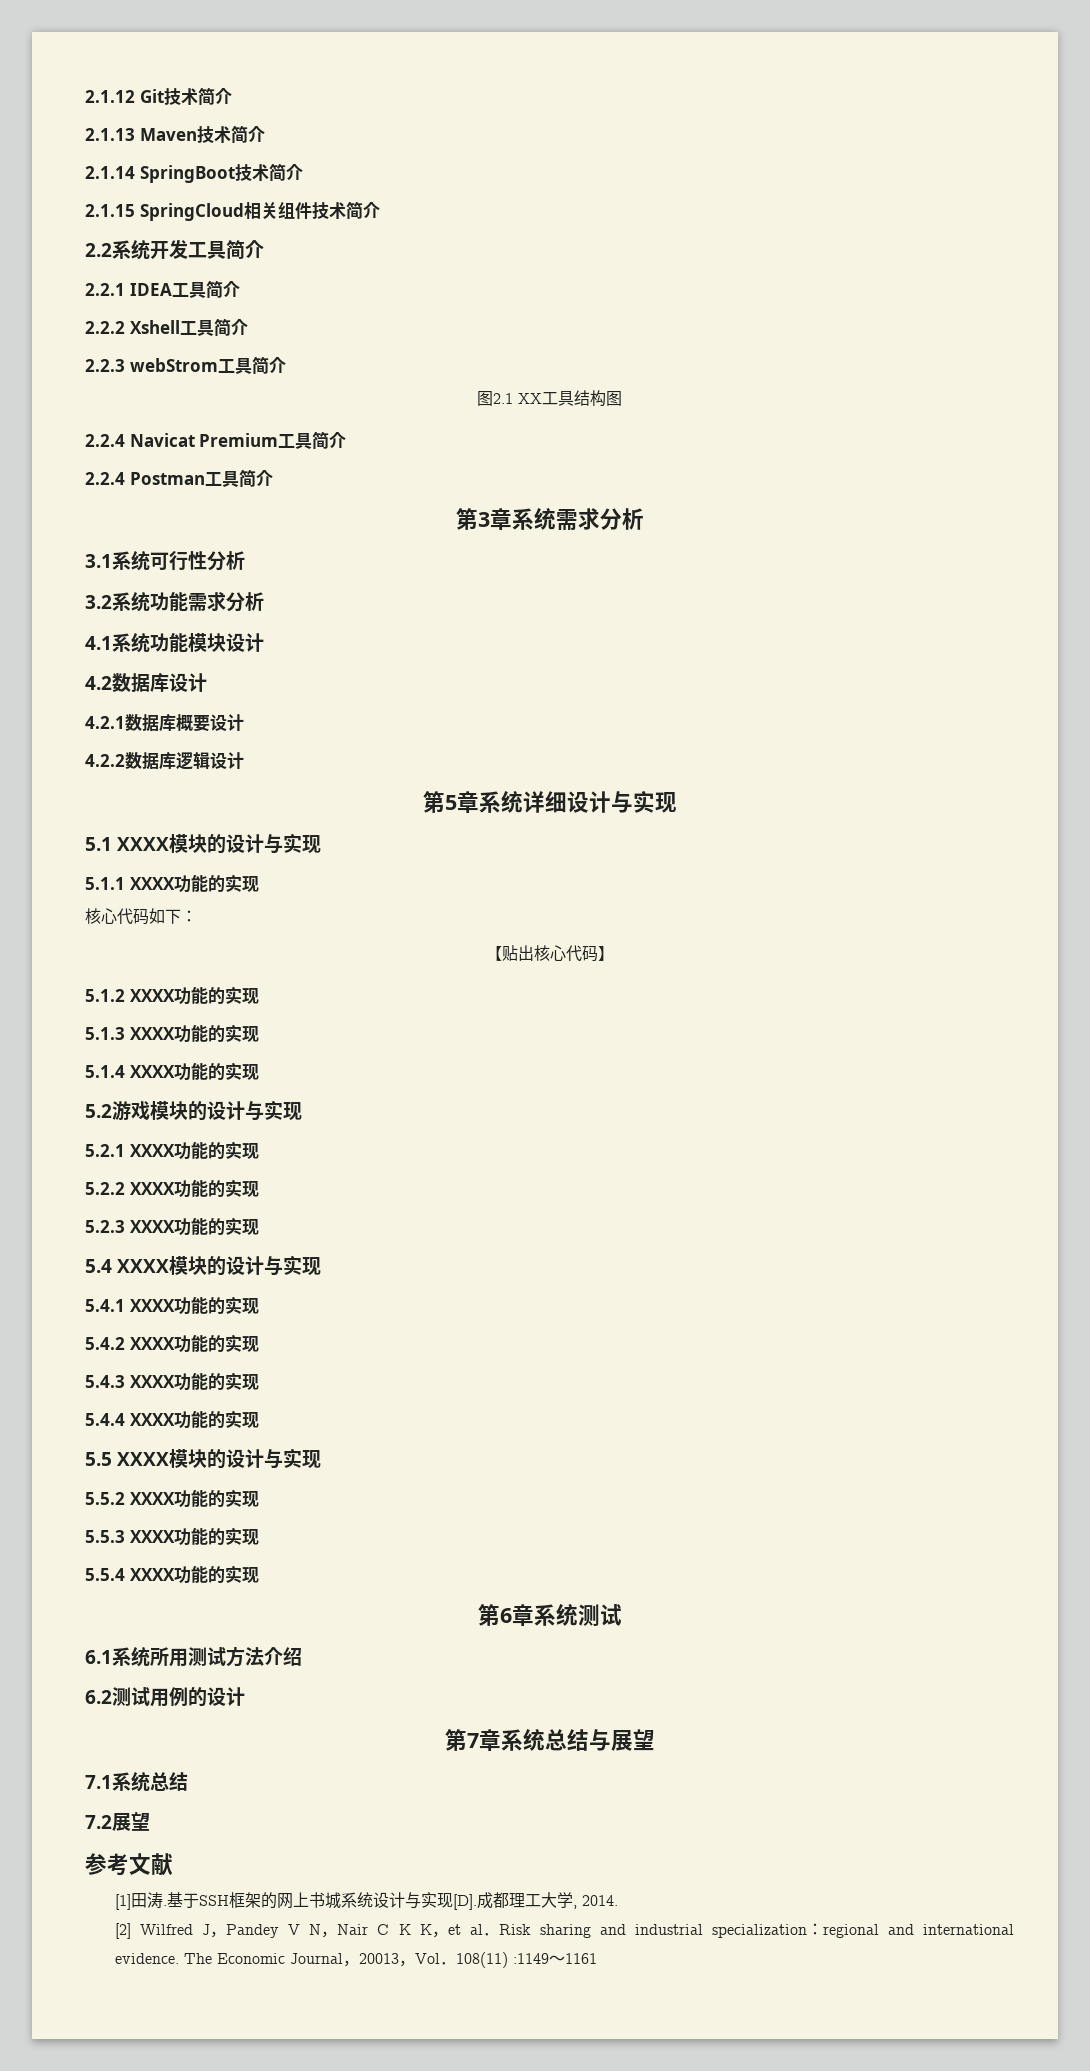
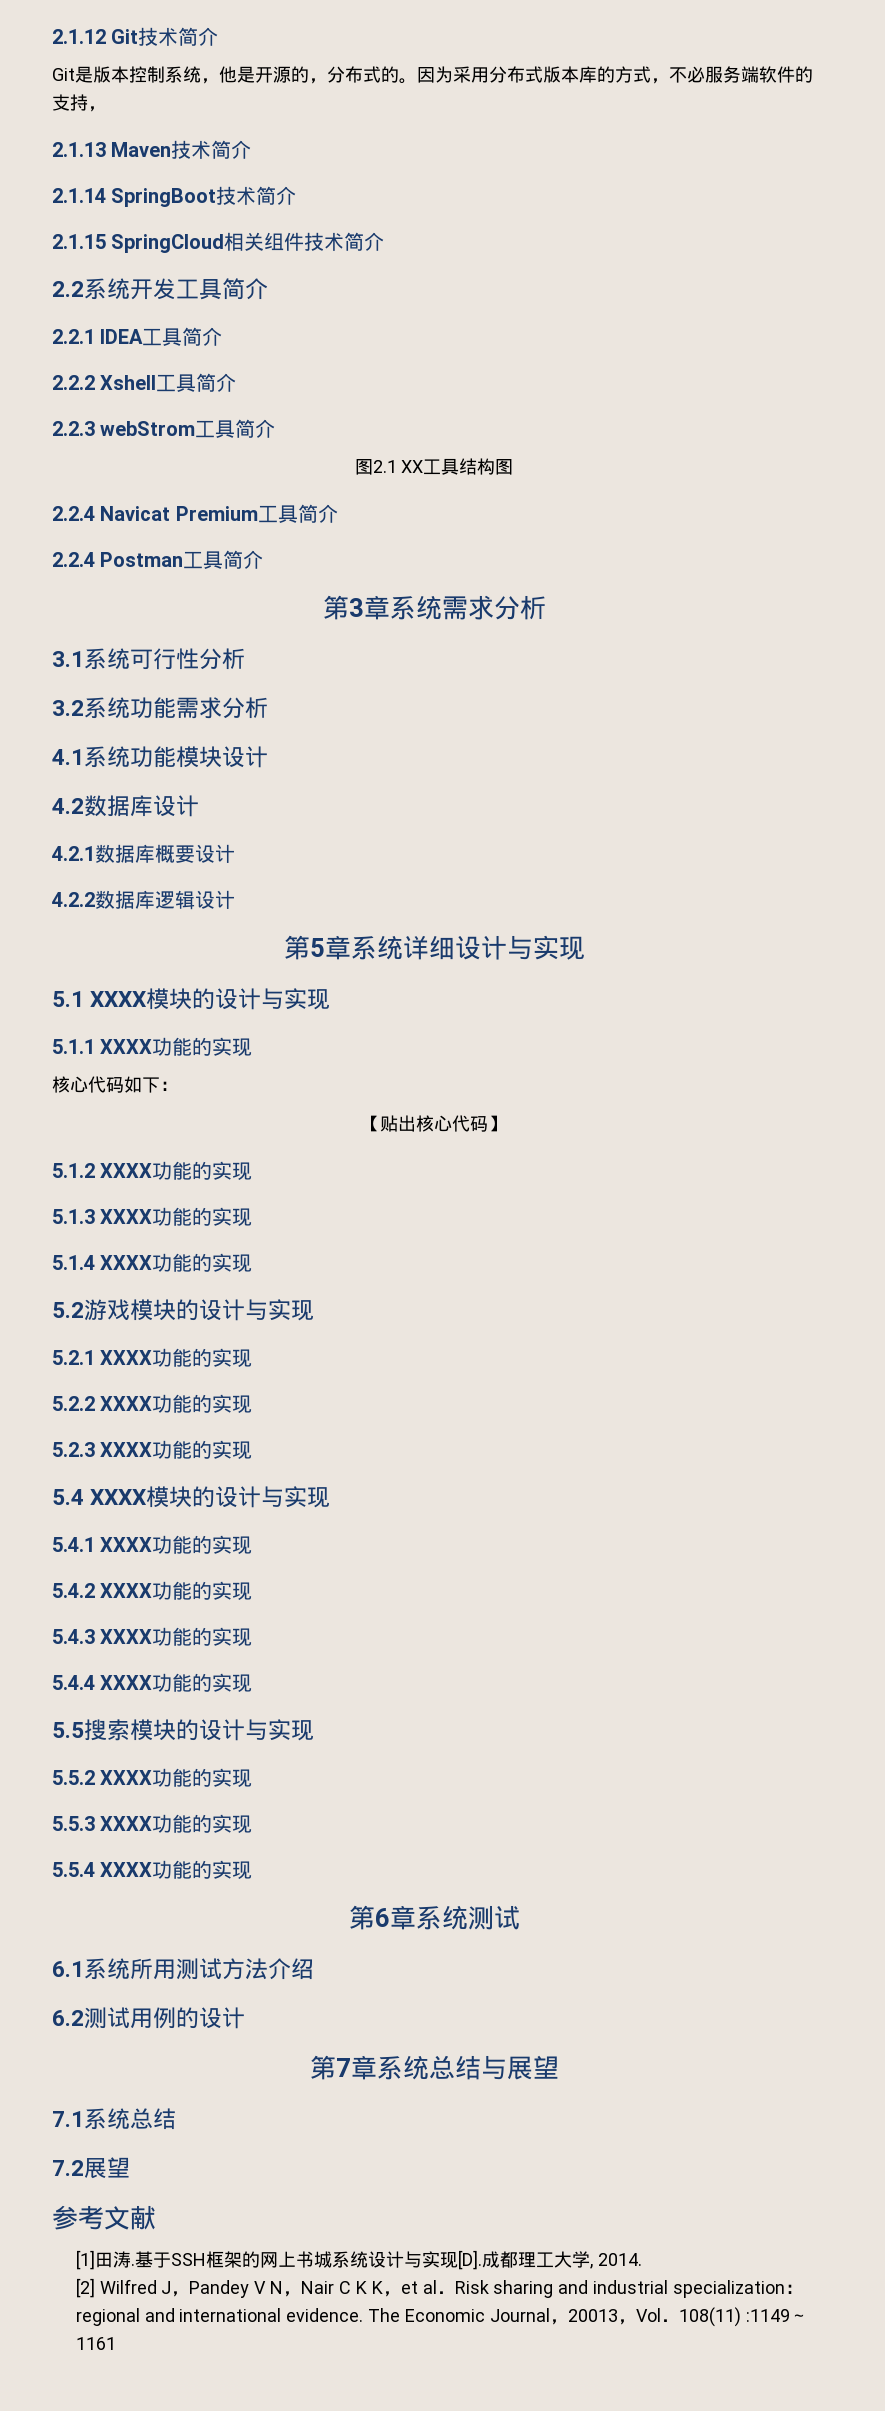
+ Git是版本控制系统，他是开源的，分布式的。因为采用分布式版本库的方式，不必服务端软件的支持，
- 5.5 XXXX模块的设计与实现
+ 5.5搜索模块的设计与实现

